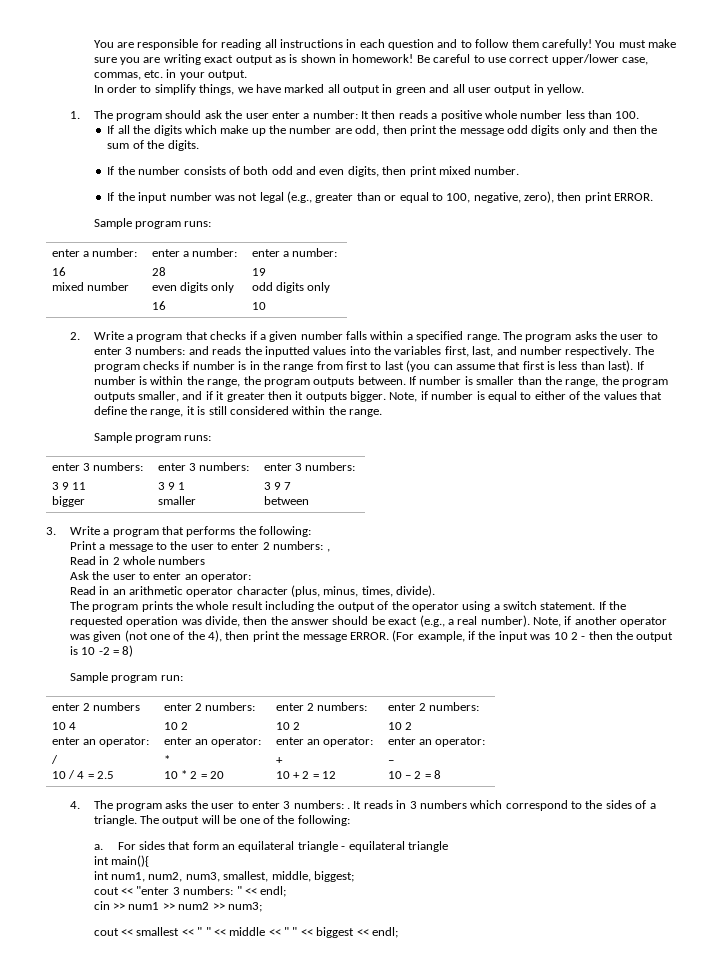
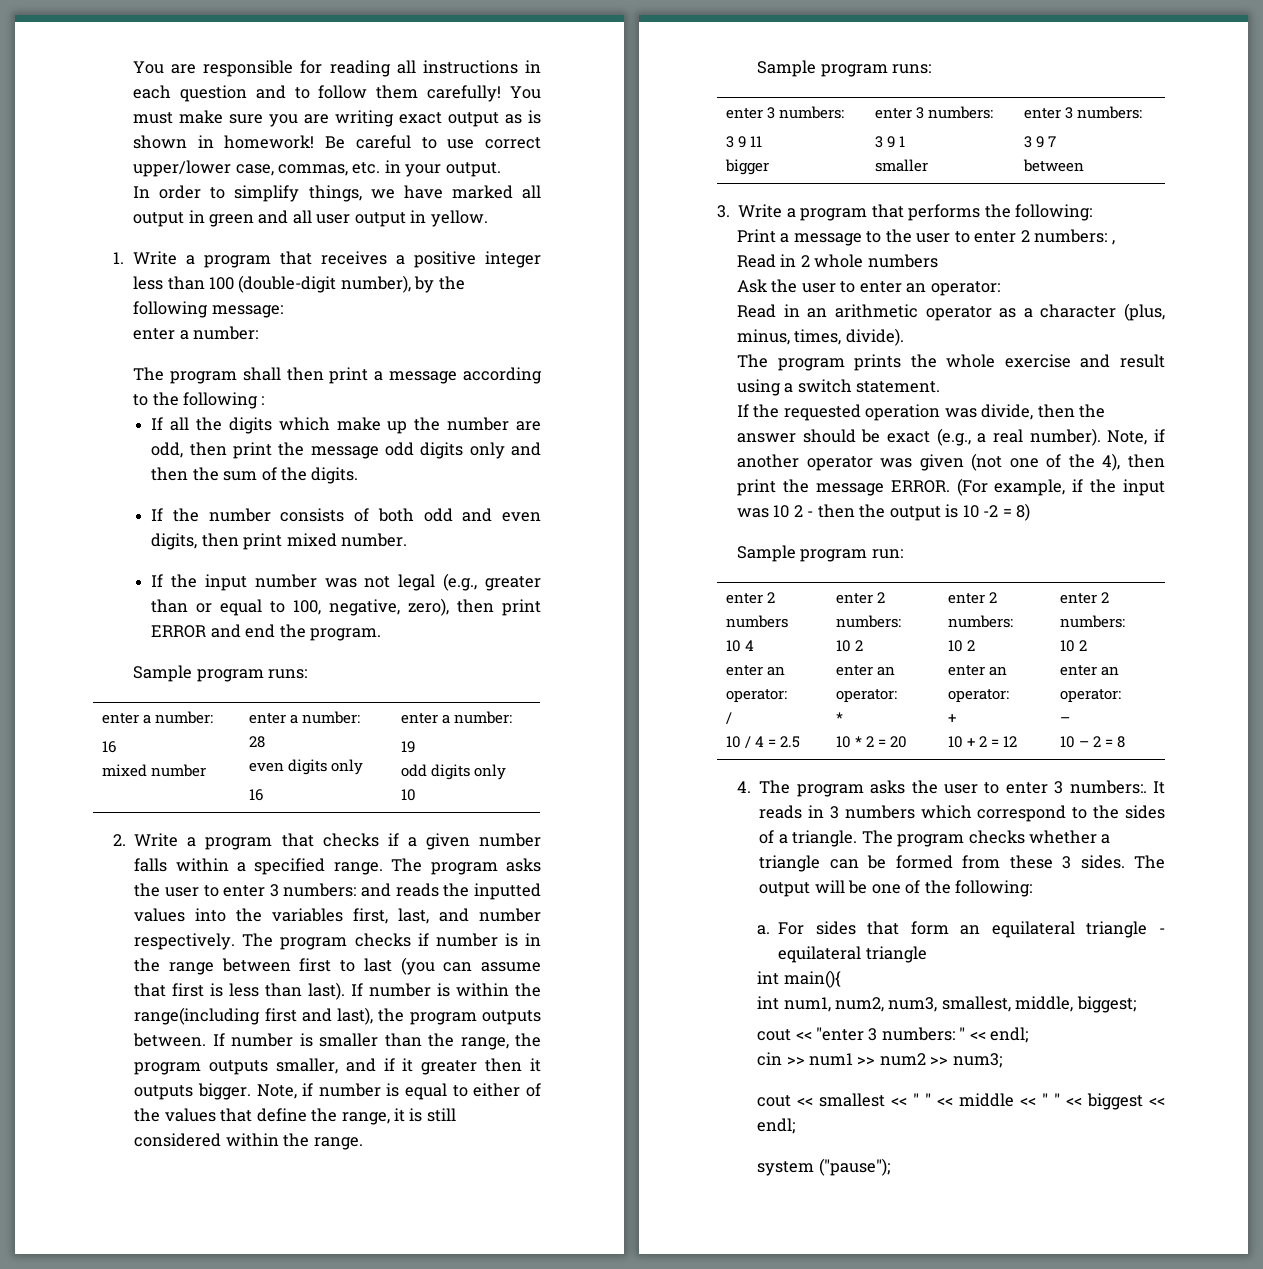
- 1. The program should ask the user enter a number: It then reads a positive whole number less than 100.
+ 1. Write a program that receives a positive integer less than 100 (double-digit number), by the following message:
+ enter a number:
+ The program shall then print a message according to the following :
- If the input number was not legal (e.g., greater than or equal to 100, negative, zero), then print ERROR.
+ If the input number was not legal (e.g., greater than or equal to 100, negative, zero), then print ERROR and end the program.
- The program checks if number is in the range from first to last (you can assume that first is less than last).
+ The program checks if number is in the range between first to last (you can assume that first is less than last).
- If number is within the range, the program outputs between.
+ If number is within the range(including first and last), the program outputs between.
- Read in an arithmetic operator character (plus, minus, times, divide).
+ Read in an arithmetic operator as a character (plus, minus, times, divide).
- The program prints the whole result including the output of the operator using a switch statement. If the requested operation was divide, then the answer should be exact (e.g., a real number).
+ The program prints the whole exercise and result using a switch statement.
+ If the requested operation was divide, then the answer should be exact (e.g., a real number).
- 4. The program asks the user to enter 3 numbers: .
+ 4. The program asks the user to enter 3 numbers:.
- The output will be one of the following:
+ The program checks whether a triangle can be formed from these 3 sides. The output will be one of the following:
+ system ("pause");

